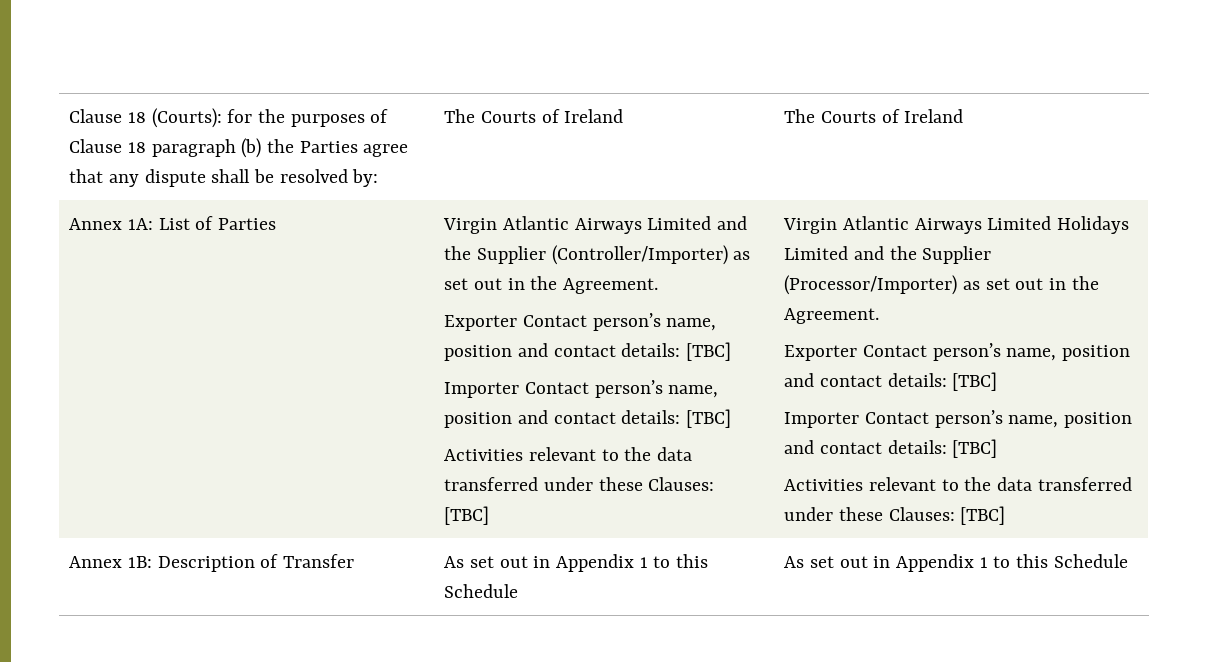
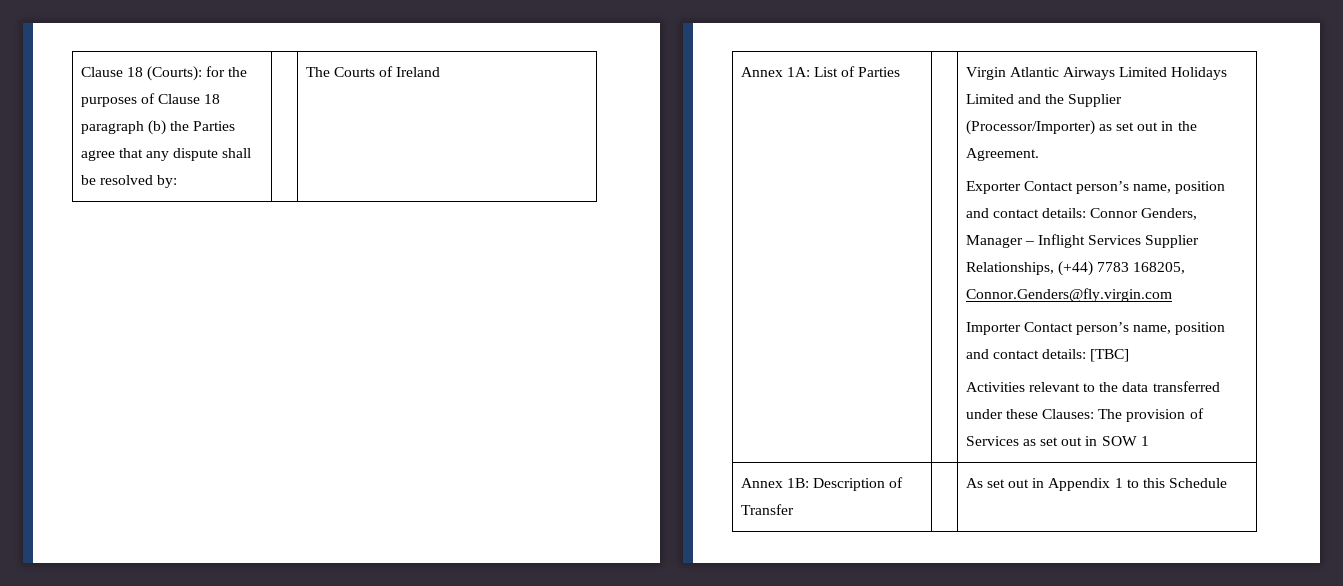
- Clause 18 (Courts): for the purposes of Clause 18 paragraph (b) the Parties agree that any dispute shall be resolved by: | The Courts of Ireland | The Courts of Ireland
+ Clause 18 (Courts): for the purposes of Clause 18 paragraph (b) the Parties agree that any dispute shall be resolved by: | | The Courts of Ireland
- Virgin Atlantic Airways Limited and the Supplier (Controller/Importer) as set out in the Agreement.
- Exporter Contact person’s name, position and contact details: [TBC]
- Importer Contact person’s name, position and contact details: [TBC]
- Activities relevant to the data transferred under these Clauses: [TBC]
  Virgin Atlantic Airways Limited Holidays Limited and the Supplier (Processor/Importer) as set out in the Agreement.
- Exporter Contact person’s name, position and contact details: [TBC]
+ Exporter Contact person’s name, position and contact details: Connor Genders, Manager – Inflight Services Supplier Relationships, (+44) 7783 168205, Connor.Genders@fly.virgin.com
  Importer Contact person’s name, position and contact details: [TBC]
- Activities relevant to the data transferred under these Clauses: [TBC]
+ Activities relevant to the data transferred under these Clauses: The provision of Services as set out in SOW 1
- Annex 1B: Description of Transfer | As set out in Appendix 1 to this Schedule | As set out in Appendix 1 to this Schedule
+ Annex 1B: Description of Transfer | | As set out in Appendix 1 to this Schedule

